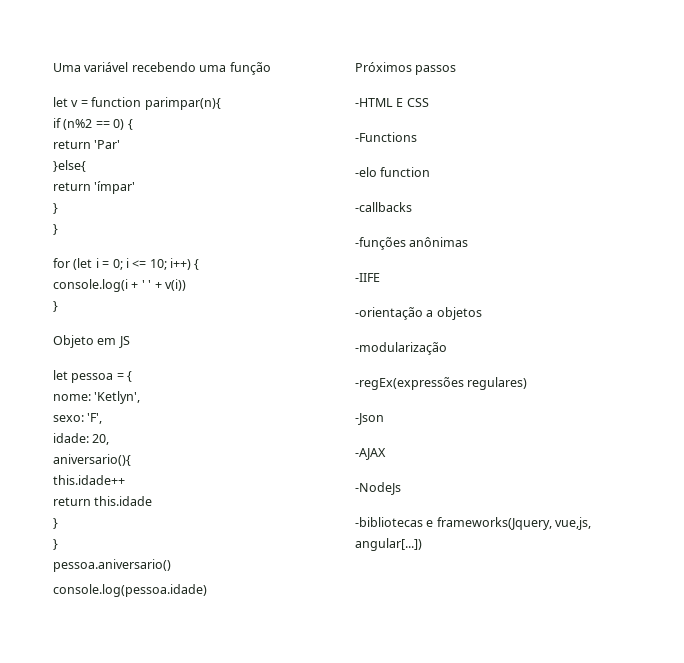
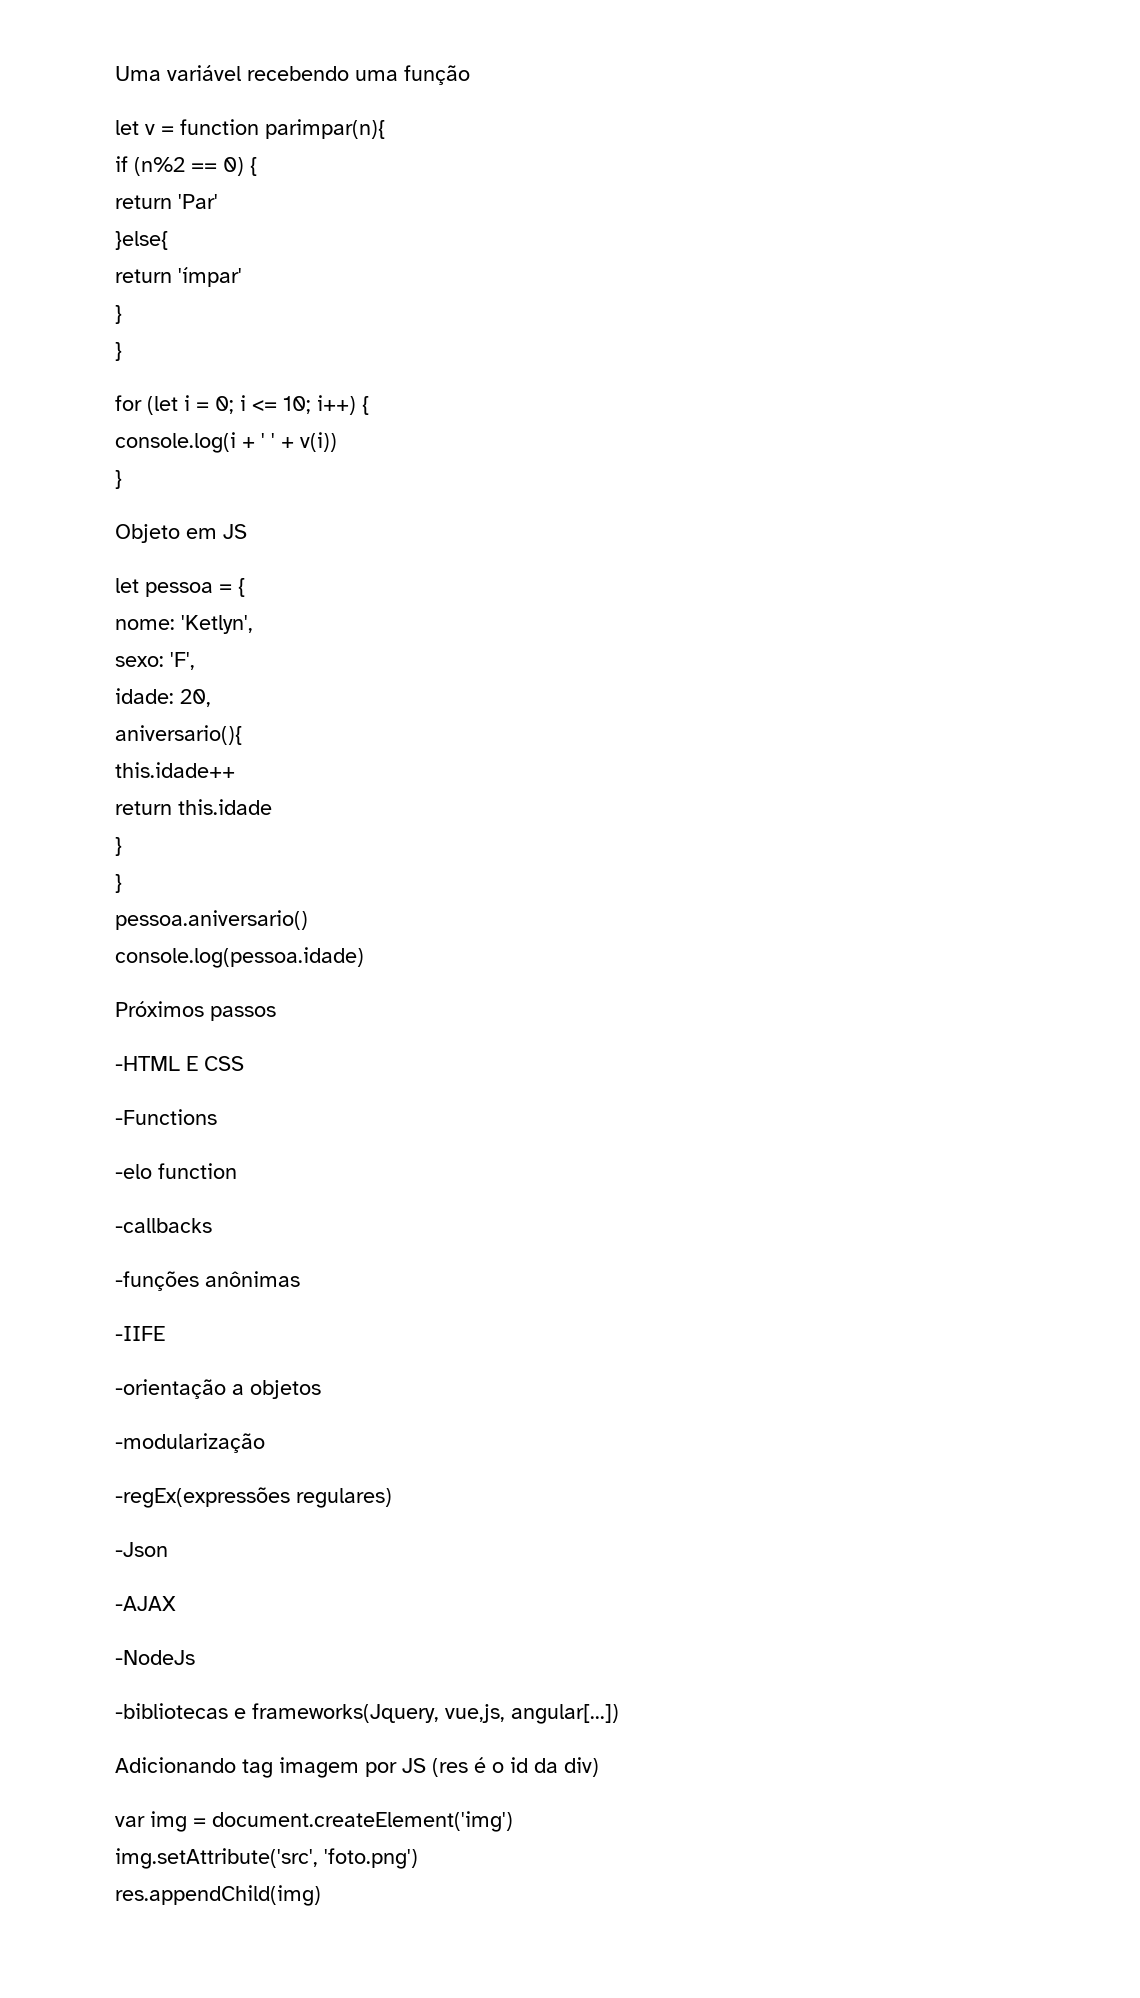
+ Adicionando tag imagem por JS (res é o id da div)
+ var img = document.createElement('img')
+ img.setAttribute('src', 'foto.png')
+ res.appendChild(img)

